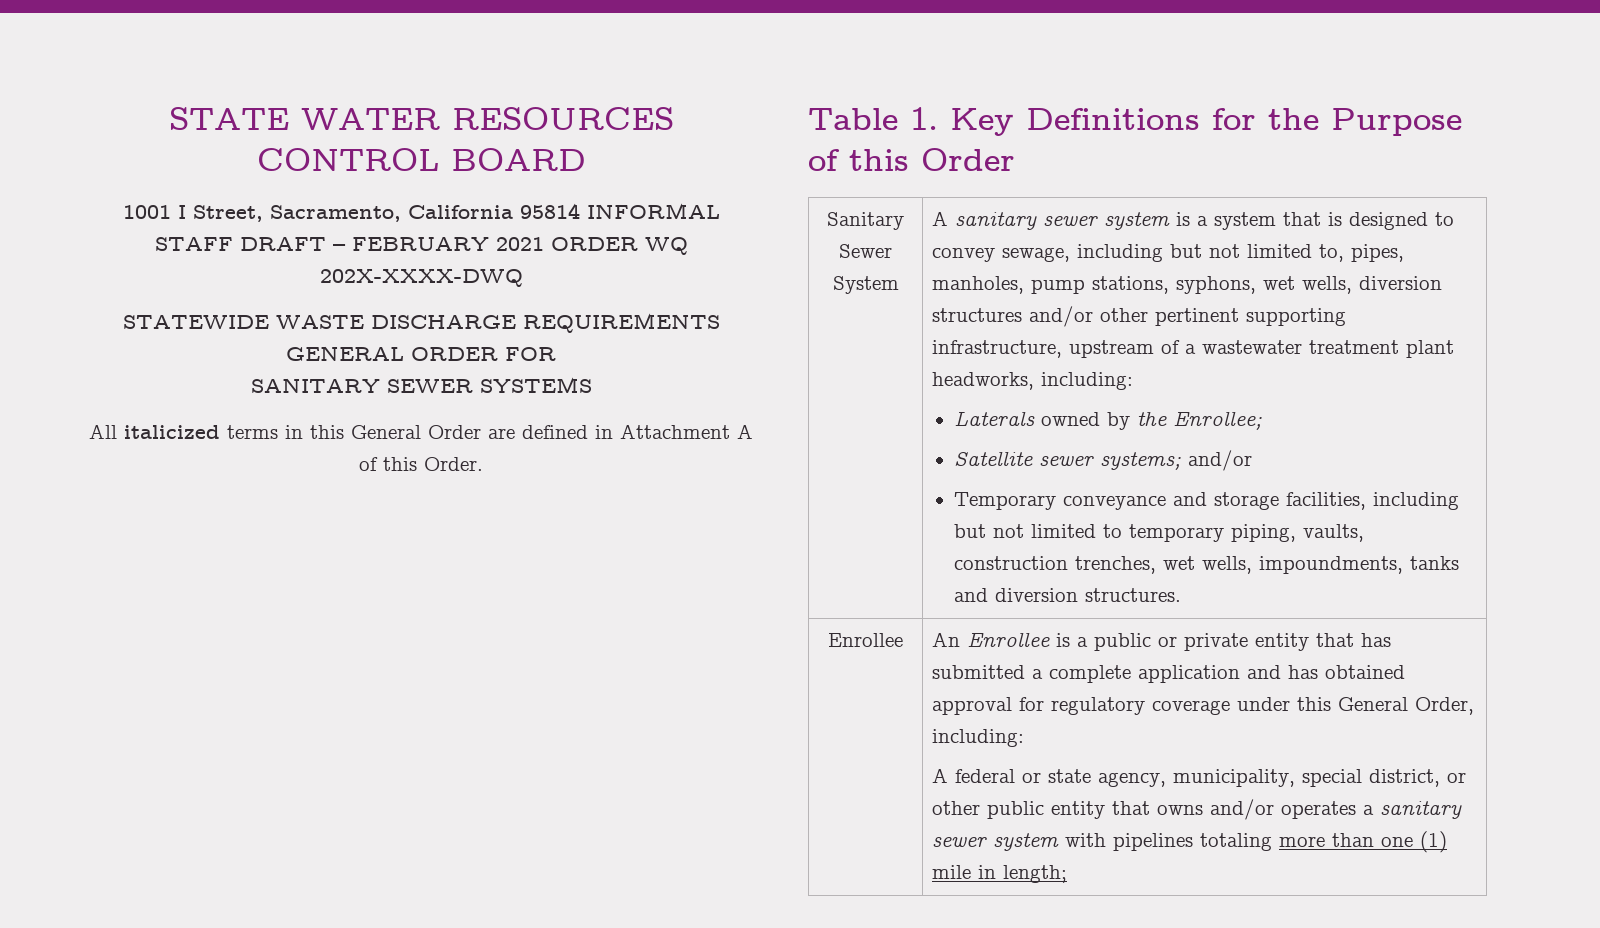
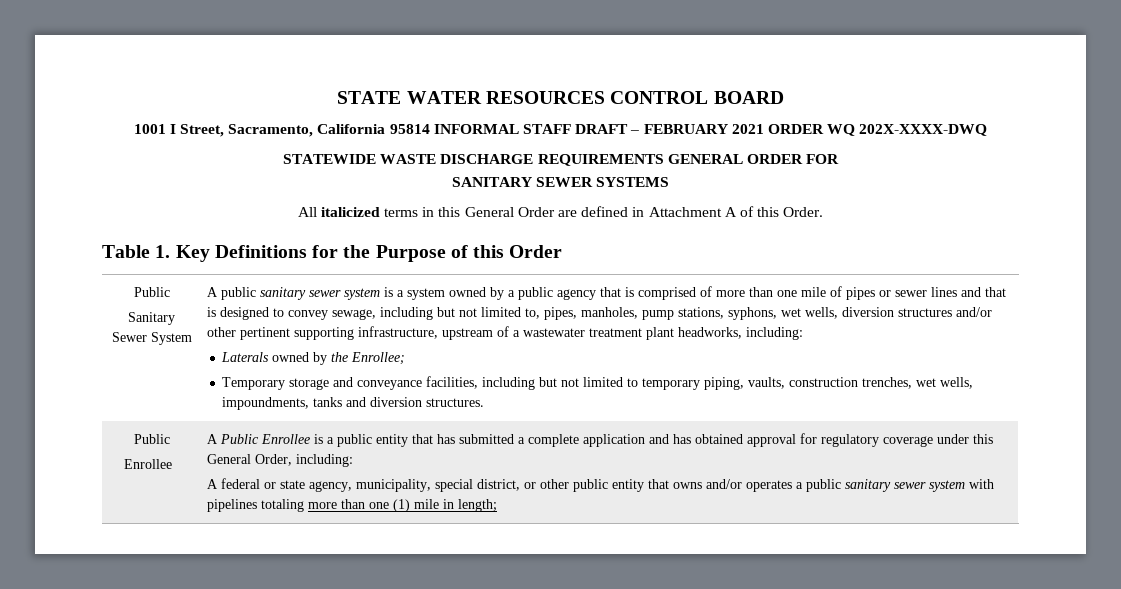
  Table 1. Key Definitions for the Purpose of this Order
+ Public
- A sanitary sewer system is a system that is designed to convey sewage, including but not limited to, pipes, manholes, pump stations, syphons, wet wells, diversion structures and/or other pertinent supporting infrastructure, upstream of a wastewater treatment plant headworks, including:
+ A public sanitary sewer system is a system owned by a public agency that is comprised of more than one mile of pipes or sewer lines and that is designed to convey sewage, including but not limited to, pipes, manholes, pump stations, syphons, wet wells, diversion structures and/or other pertinent supporting infrastructure, upstream of a wastewater treatment plant headworks, including:
- Satellite sewer systems; and/or
- Temporary conveyance and storage facilities, including but not limited to temporary piping, vaults, construction trenches, wet wells, impoundments, tanks and diversion structures.
+ Temporary storage and conveyance facilities, including but not limited to temporary piping, vaults, construction trenches, wet wells, impoundments, tanks and diversion structures.
+ Public
- An Enrollee is a public or private entity that has submitted a complete application and has obtained approval for regulatory coverage under this General Order, including:
+ A Public Enrollee is a public entity that has submitted a complete application and has obtained approval for regulatory coverage under this General Order, including:
- A federal or state agency, municipality, special district, or other public entity that owns and/or operates a sanitary sewer system with pipelines totaling more than one (1) mile in length;
+ A federal or state agency, municipality, special district, or other public entity that owns and/or operates a public sanitary sewer system with pipelines totaling more than one (1) mile in length;

